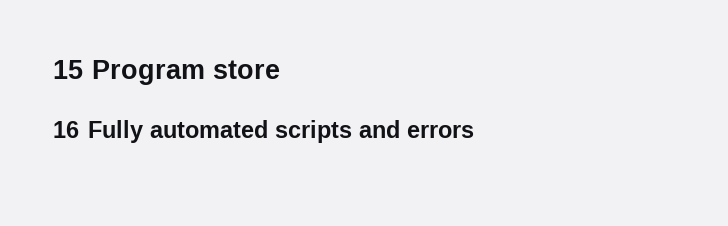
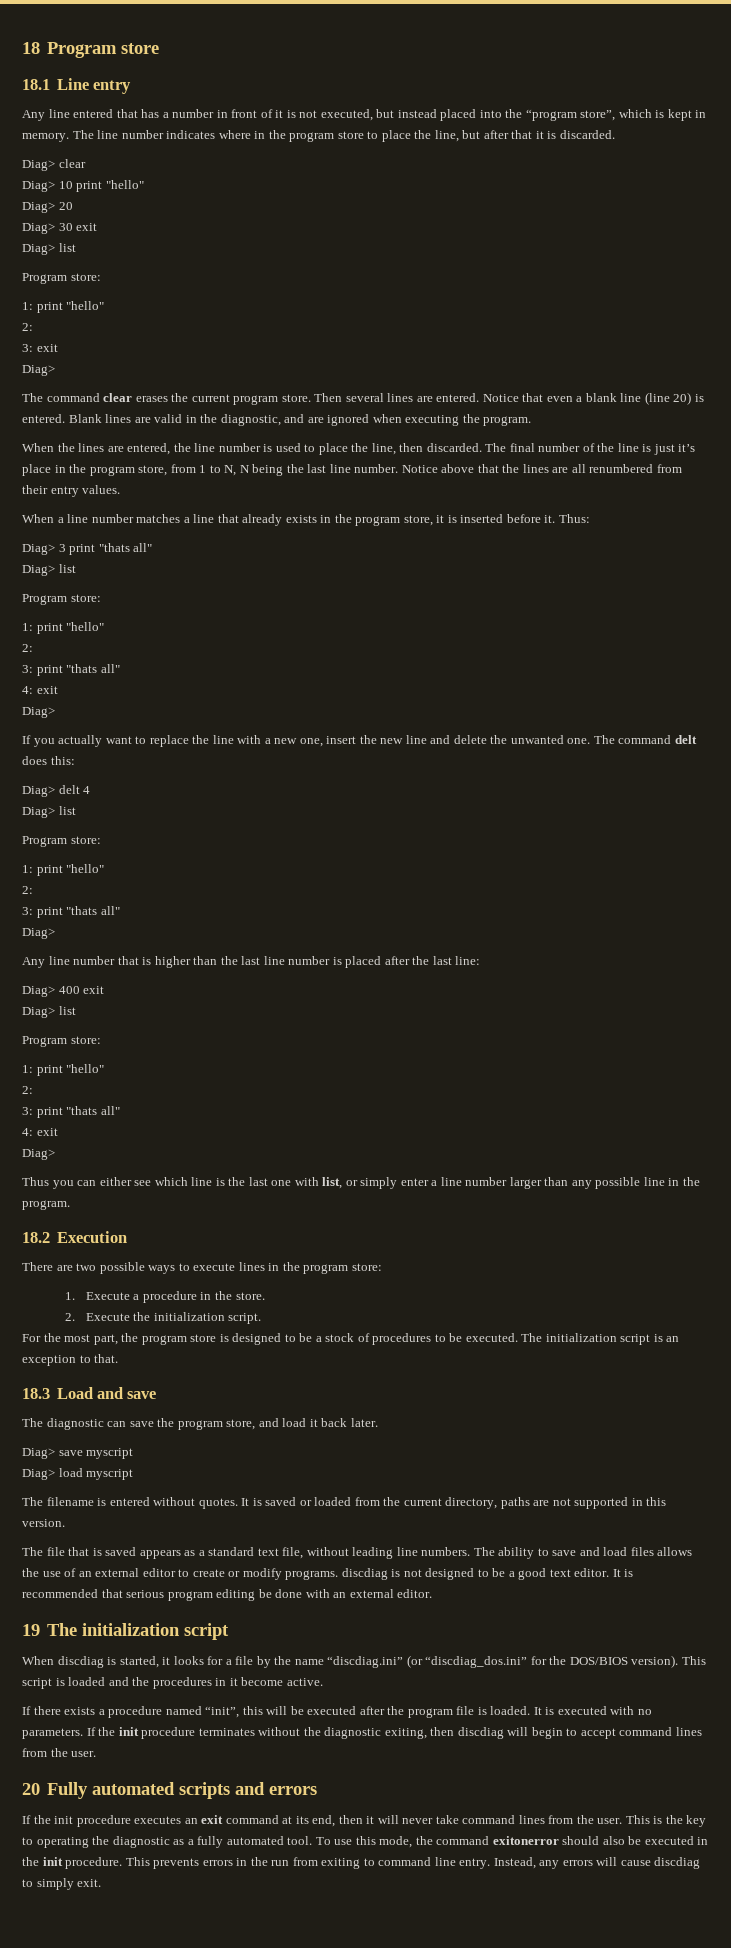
- 15 Program store
+ 18 Program store
- 16 Fully automated scripts and errors
+ 18.1 Line entry
+ Any line entered that has a number in front of it is not executed, but instead placed into the “program store”, which is kept in memory. The line number indicates where in the program store to place the line, but after that it is discarded.
+ Diag> clear
+ Diag> 10 print "hello"
+ Diag> 20
+ Diag> 30 exit
+ Diag> list
+ Program store:
+ 1: print "hello"
+ 2:
+ 3: exit
+ Diag>
+ The command clear erases the current program store. Then several lines are entered. Notice that even a blank line (line 20) is entered. Blank lines are valid in the diagnostic, and are ignored when executing the program.
+ When the lines are entered, the line number is used to place the line, then discarded. The final number of the line is just it’s place in the program store, from 1 to N, N being the last line number. Notice above that the lines are all renumbered from their entry values.
+ When a line number matches a line that already exists in the program store, it is inserted before it. Thus:
+ Diag> 3 print "thats all"
+ Diag> list
+ Program store:
+ 1: print "hello"
+ 2:
+ 3: print "thats all"
+ 4: exit
+ Diag>
+ If you actually want to replace the line with a new one, insert the new line and delete the unwanted one. The command delt does this:
+ Diag> delt 4
+ Diag> list
+ Program store:
+ 1: print "hello"
+ 2:
+ 3: print "thats all"
+ Diag>
+ Any line number that is higher than the last line number is placed after the last line:
+ Diag> 400 exit
+ Diag> list
+ Program store:
+ 1: print "hello"
+ 2:
+ 3: print "thats all"
+ 4: exit
+ Diag>
+ Thus you can either see which line is the last one with list, or simply enter a line number larger than any possible line in the program.
+ 18.2 Execution
+ There are two possible ways to execute lines in the program store:
+ 1. Execute a procedure in the store.
+ 2. Execute the initialization script.
+ For the most part, the program store is designed to be a stock of procedures to be executed. The initialization script is an exception to that.
+ 18.3 Load and save
+ The diagnostic can save the program store, and load it back later.
+ Diag> save myscript
+ Diag> load myscript
+ The filename is entered without quotes. It is saved or loaded from the current directory, paths are not supported in this version.
+ The file that is saved appears as a standard text file, without leading line numbers. The ability to save and load files allows the use of an external editor to create or modify programs. discdiag is not designed to be a good text editor. It is recommended that serious program editing be done with an external editor.
+ 19 The initialization script
+ When discdiag is started, it looks for a file by the name “discdiag.ini” (or “discdiag_dos.ini” for the DOS/BIOS version). This script is loaded and the procedures in it become active.
+ If there exists a procedure named “init”, this will be executed after the program file is loaded. It is executed with no parameters. If the init procedure terminates without the diagnostic exiting, then discdiag will begin to accept command lines from the user.
+ 20 Fully automated scripts and errors
+ If the init procedure executes an exit command at its end, then it will never take command lines from the user. This is the key to operating the diagnostic as a fully automated tool. To use this mode, the command exitonerror should also be executed in the init procedure. This prevents errors in the run from exiting to command line entry. Instead, any errors will cause discdiag to simply exit.

